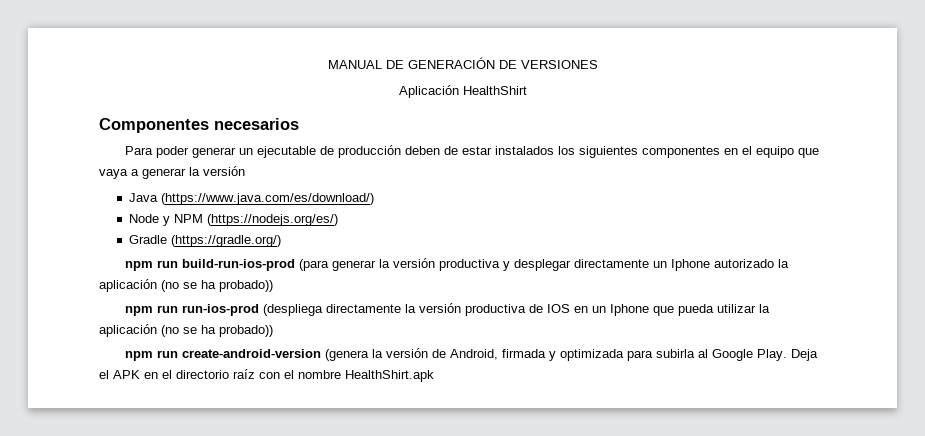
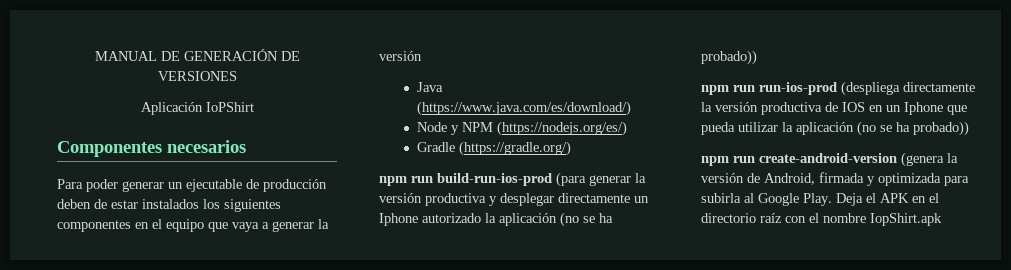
- Aplicación HealthShirt
+ Aplicación IoPShirt
- Deja el APK en el directorio raíz con el nombre HealthShirt.apk
+ Deja el APK en el directorio raíz con el nombre IopShirt.apk

